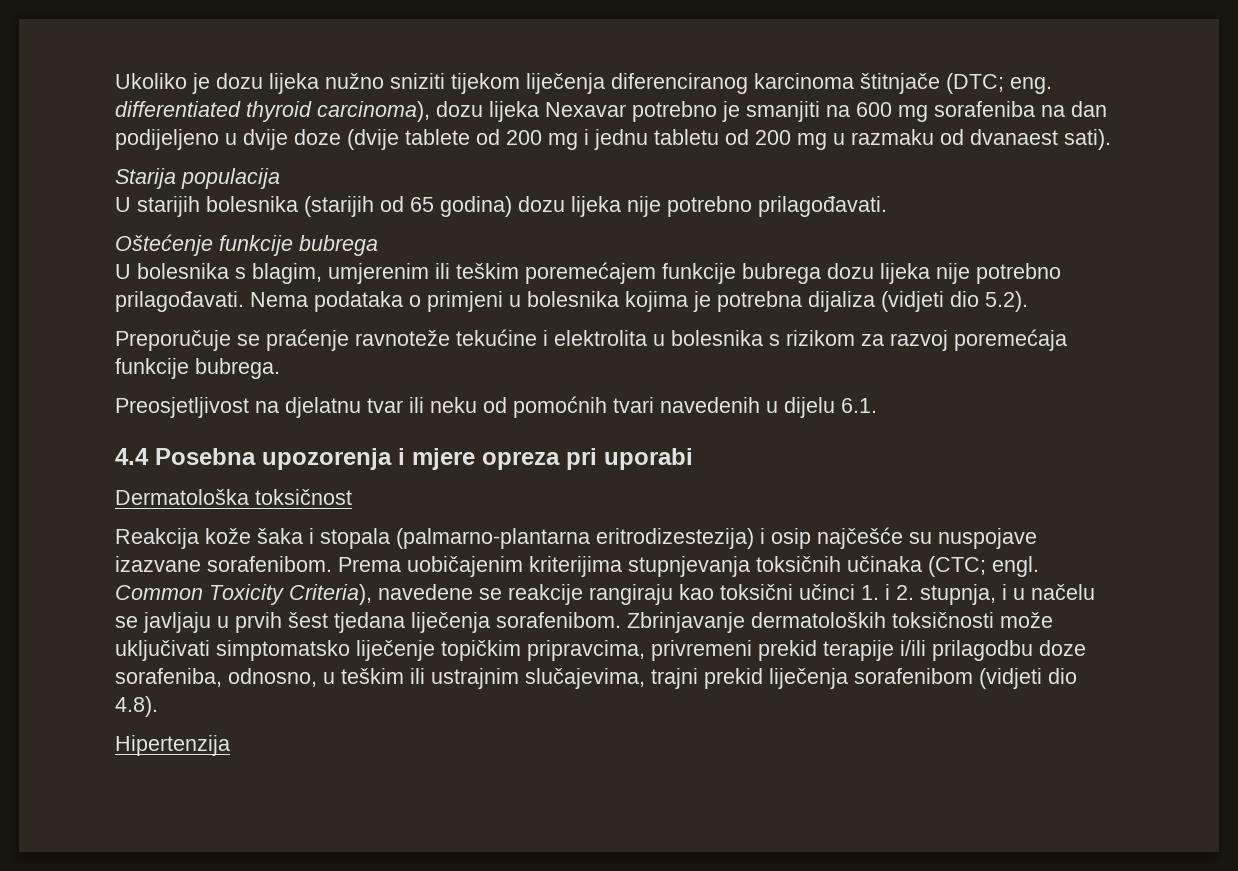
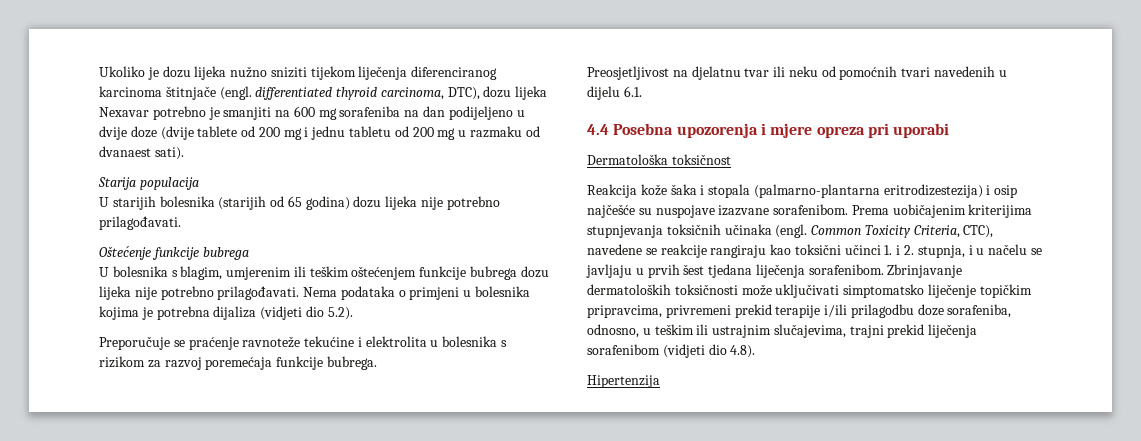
- Ukoliko je dozu lijeka nužno sniziti tijekom liječenja diferenciranog karcinoma štitnjače (DTC; eng. differentiated thyroid carcinoma), dozu lijeka Nexavar potrebno je smanjiti na 600 mg sorafeniba na dan podijeljeno u dvije doze (dvije tablete od 200 mg i jednu tabletu od 200 mg u razmaku od dvanaest sati).
+ Ukoliko je dozu lijeka nužno sniziti tijekom liječenja diferenciranog karcinoma štitnjače (engl. differentiated thyroid carcinoma, DTC), dozu lijeka Nexavar potrebno je smanjiti na 600 mg sorafeniba na dan podijeljeno u dvije doze (dvije tablete od 200 mg i jednu tabletu od 200 mg u razmaku od dvanaest sati).
- U bolesnika s blagim, umjerenim ili teškim poremećajem funkcije bubrega dozu lijeka nije potrebno prilagođavati.
+ U bolesnika s blagim, umjerenim ili teškim oštećenjem funkcije bubrega dozu lijeka nije potrebno prilagođavati.
- Prema uobičajenim kriterijima stupnjevanja toksičnih učinaka (CTC; engl. Common Toxicity Criteria), navedene se reakcije rangiraju kao toksični učinci 1. i 2. stupnja, i u načelu se javljaju u prvih šest tjedana liječenja sorafenibom.
+ Prema uobičajenim kriterijima stupnjevanja toksičnih učinaka (engl. Common Toxicity Criteria, CTC), navedene se reakcije rangiraju kao toksični učinci 1. i 2. stupnja, i u načelu se javljaju u prvih šest tjedana liječenja sorafenibom.

